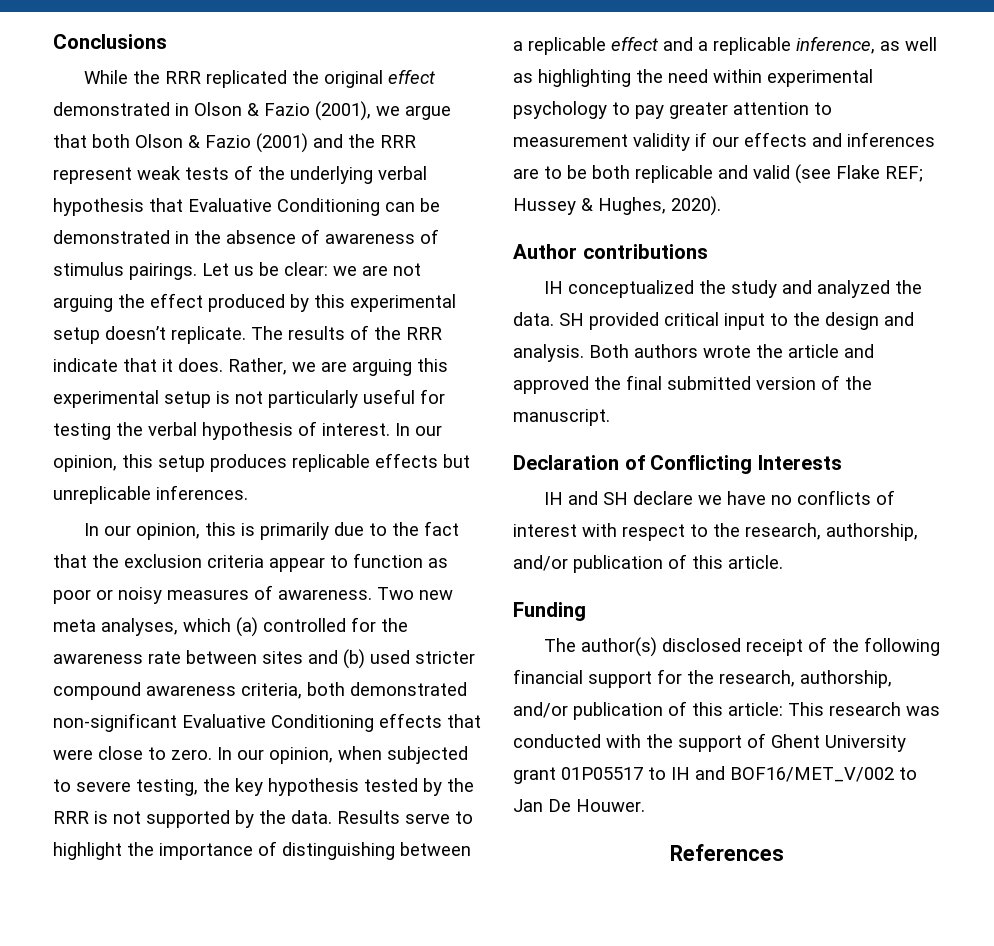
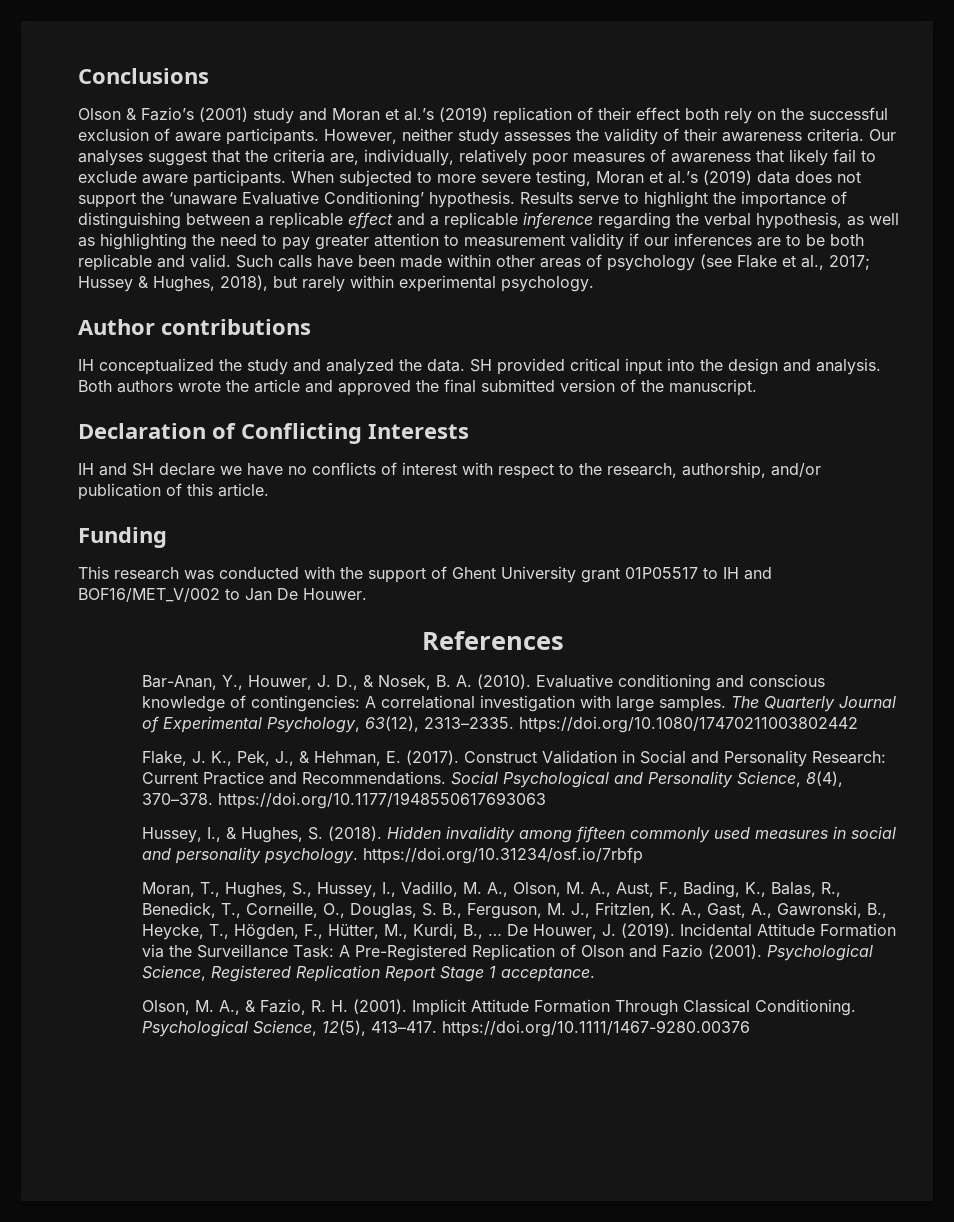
- While the RRR replicated the original effect demonstrated in Olson & Fazio (2001), we argue that both Olson & Fazio (2001) and the RRR represent weak tests of the underlying verbal hypothesis that Evaluative Conditioning can be demonstrated in the absence of awareness of stimulus pairings. Let us be clear: we are not arguing the effect produced by this experimental setup doesn’t replicate. The results of the RRR indicate that it does. Rather, we are arguing this experimental setup is not particularly useful for testing the verbal hypothesis of interest. In our opinion, this setup produces replicable effects but unreplicable inferences.
- In our opinion, this is primarily due to the fact that the exclusion criteria appear to function as poor or noisy measures of awareness. Two new meta analyses, which (a) controlled for the awareness rate between sites and (b) used stricter compound awareness criteria, both demonstrated non-significant Evaluative Conditioning effects that were close to zero. In our opinion, when subjected to severe testing, the key hypothesis tested by the RRR is not supported by the data.
+ Olson & Fazio’s (2001) study and Moran et al.’s (2019) replication of their effect both rely on the successful exclusion of aware participants. However, neither study assesses the validity of their awareness criteria. Our analyses suggest that the criteria are, individually, relatively poor measures of awareness that likely fail to exclude aware participants. When subjected to more severe testing, Moran et al.’s (2019) data does not support the ‘unaware Evaluative Conditioning’ hypothesis.
- Results serve to highlight the importance of distinguishing between a replicable effect and a replicable inference, as well as highlighting the need within experimental psychology to pay greater attention to measurement validity if our effects and inferences are to be both replicable and valid (see Flake REF; Hussey & Hughes, 2020).
+ Results serve to highlight the importance of distinguishing between a replicable effect and a replicable inference regarding the verbal hypothesis, as well as highlighting the need to pay greater attention to measurement validity if our inferences are to be both replicable and valid. Such calls have been made within other areas of psychology (see Flake et al., 2017; Hussey & Hughes, 2018), but rarely within experimental psychology.
- SH provided critical input to the design and analysis.
+ SH provided critical input into the design and analysis.
- The author(s) disclosed receipt of the following financial support for the research, authorship, and/or publication of this article: This research was conducted with the support of Ghent University grant 01P05517 to IH and BOF16/MET_V/002 to Jan De Houwer.
+ This research was conducted with the support of Ghent University grant 01P05517 to IH and BOF16/MET_V/002 to Jan De Houwer.
+ Bar-Anan, Y., Houwer, J. D., & Nosek, B. A. (2010). Evaluative conditioning and conscious knowledge of contingencies: A correlational investigation with large samples. The Quarterly Journal of Experimental Psychology, 63(12), 2313–2335. https://doi.org/10.1080/17470211003802442
+ Flake, J. K., Pek, J., & Hehman, E. (2017). Construct Validation in Social and Personality Research: Current Practice and Recommendations. Social Psychological and Personality Science, 8(4), 370–378. https://doi.org/10.1177/1948550617693063
+ Hussey, I., & Hughes, S. (2018). Hidden invalidity among fifteen commonly used measures in social and personality psychology. https://doi.org/10.31234/osf.io/7rbfp
+ Moran, T., Hughes, S., Hussey, I., Vadillo, M. A., Olson, M. A., Aust, F., Bading, K., Balas, R., Benedick, T., Corneille, O., Douglas, S. B., Ferguson, M. J., Fritzlen, K. A., Gast, A., Gawronski, B., Heycke, T., Högden, F., Hütter, M., Kurdi, B., … De Houwer, J. (2019). Incidental Attitude Formation via the Surveillance Task: A Pre-Registered Replication of Olson and Fazio (2001). Psychological Science, Registered Replication Report Stage 1 acceptance.
+ Olson, M. A., & Fazio, R. H. (2001). Implicit Attitude Formation Through Classical Conditioning. Psychological Science, 12(5), 413–417. https://doi.org/10.1111/1467-9280.00376

